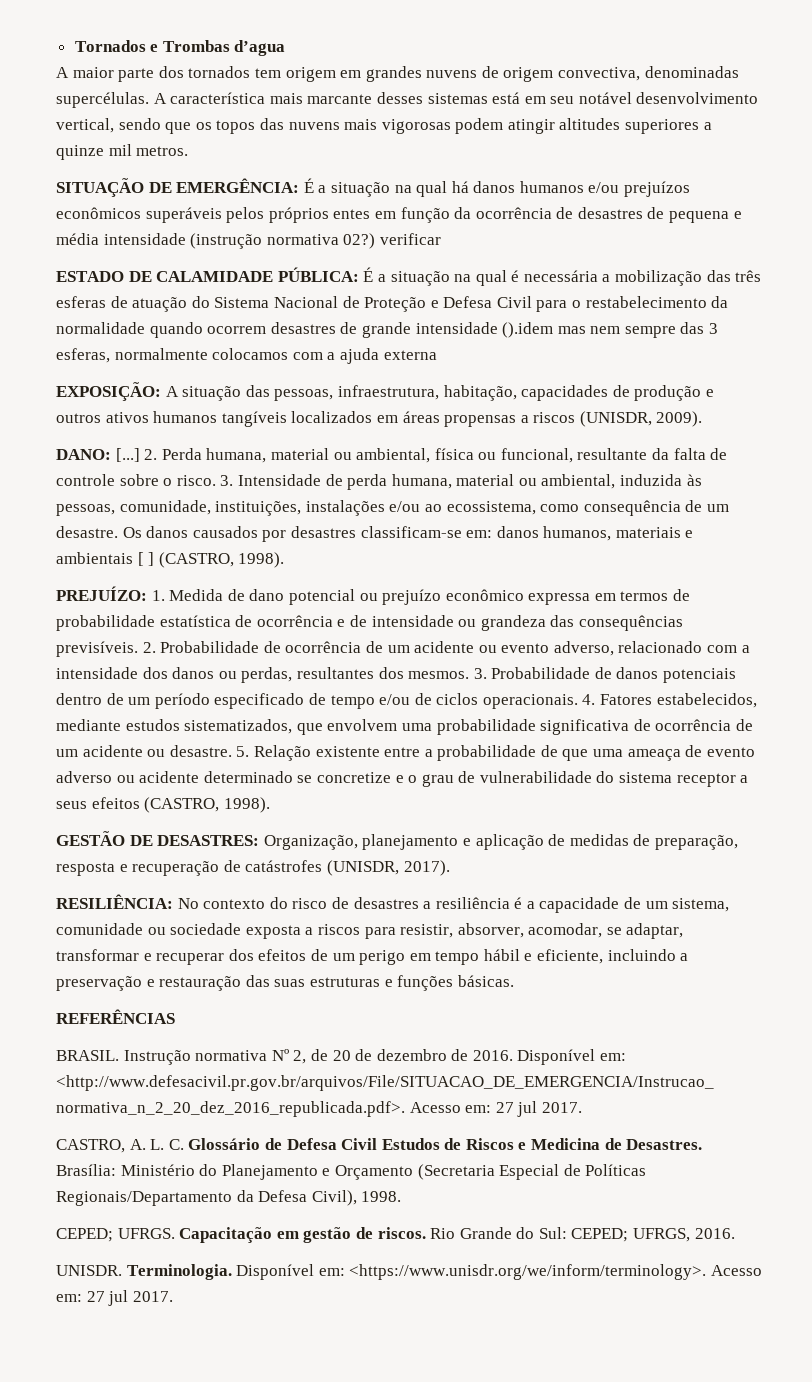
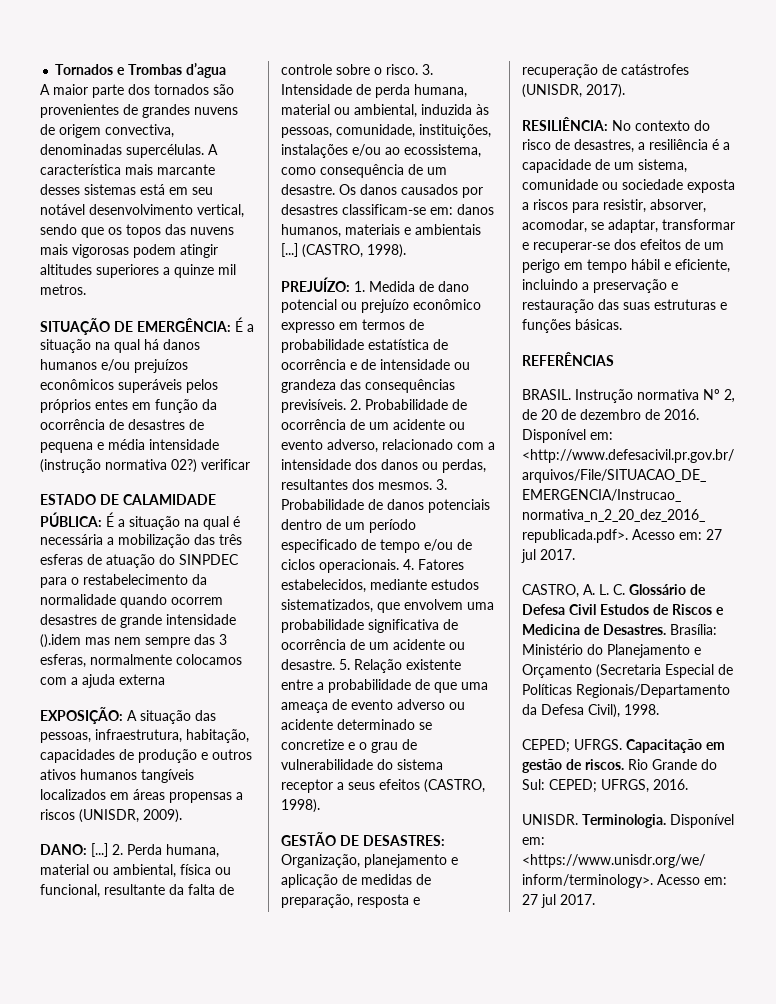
- A maior parte dos tornados tem origem em grandes nuvens de origem convectiva, denominadas supercélulas.
+ A maior parte dos tornados são provenientes de grandes nuvens de origem convectiva, denominadas supercélulas.
- ESTADO DE CALAMIDADE PÚBLICA: É a situação na qual é necessária a mobilização das três esferas de atuação do Sistema Nacional de Proteção e Defesa Civil para o restabelecimento da normalidade quando ocorrem desastres de grande intensidade ().idem mas nem sempre das 3 esferas, normalmente colocamos com a ajuda externa
+ ESTADO DE CALAMIDADE PÚBLICA: É a situação na qual é necessária a mobilização das três esferas de atuação do SINPDEC para o restabelecimento da normalidade quando ocorrem desastres de grande intensidade ().idem mas nem sempre das 3 esferas, normalmente colocamos com a ajuda externa
- Os danos causados por desastres classificam-se em: danos humanos, materiais e ambientais [ ] (CASTRO, 1998).
+ Os danos causados por desastres classificam-se em: danos humanos, materiais e ambientais [...] (CASTRO, 1998).
- PREJUÍZO: 1. Medida de dano potencial ou prejuízo econômico expressa em termos de probabilidade estatística de ocorrência e de intensidade ou grandeza das consequências previsíveis.
+ PREJUÍZO: 1. Medida de dano potencial ou prejuízo econômico expresso em termos de probabilidade estatística de ocorrência e de intensidade ou grandeza das consequências previsíveis.
- RESILIÊNCIA: No contexto do risco de desastres a resiliência é a capacidade de um sistema, comunidade ou sociedade exposta a riscos para resistir, absorver, acomodar, se adaptar, transformar e recuperar dos efeitos de um perigo em tempo hábil e eficiente, incluindo a preservação e restauração das suas estruturas e funções básicas.
+ RESILIÊNCIA: No contexto do risco de desastres, a resiliência é a capacidade de um sistema, comunidade ou sociedade exposta a riscos para resistir, absorver, acomodar, se adaptar, transformar e recuperar-se dos efeitos de um perigo em tempo hábil e eficiente, incluindo a preservação e restauração das suas estruturas e funções básicas.

